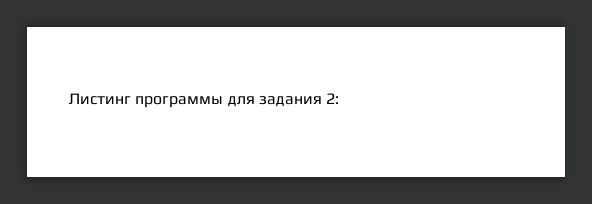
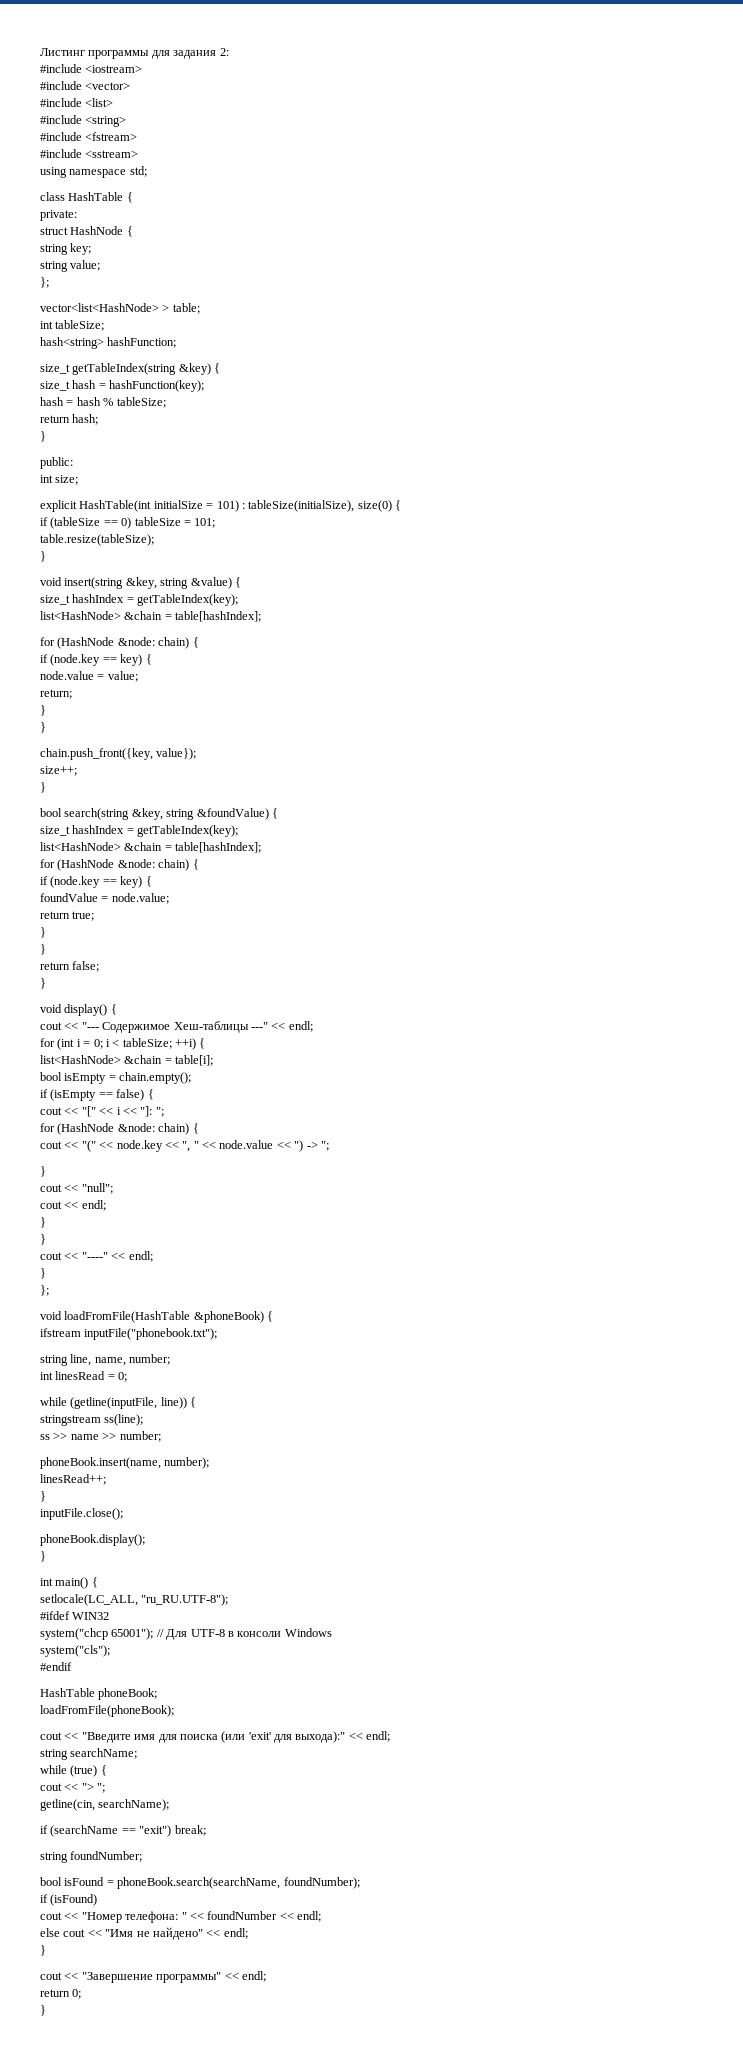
+ #include <iostream>
+ #include <vector>
+ #include <list>
+ #include <string>
+ #include <fstream>
+ #include <sstream>
+ using namespace std;
+ class HashTable {
+ private:
+ struct HashNode {
+ string key;
+ string value;
+ };
+ vector<list<HashNode> > table;
+ int tableSize;
+ hash<string> hashFunction;
+ size_t getTableIndex(string &key) {
+ size_t hash = hashFunction(key);
+ hash = hash % tableSize;
+ return hash;
+ }
+ public:
+ int size;
+ explicit HashTable(int initialSize = 101) : tableSize(initialSize), size(0) {
+ if (tableSize == 0) tableSize = 101;
+ table.resize(tableSize);
+ }
+ void insert(string &key, string &value) {
+ size_t hashIndex = getTableIndex(key);
+ list<HashNode> &chain = table[hashIndex];
+ for (HashNode &node: chain) {
+ if (node.key == key) {
+ node.value = value;
+ return;
+ }
+ }
+ chain.push_front({key, value});
+ size++;
+ }
+ bool search(string &key, string &foundValue) {
+ size_t hashIndex = getTableIndex(key);
+ list<HashNode> &chain = table[hashIndex];
+ for (HashNode &node: chain) {
+ if (node.key == key) {
+ foundValue = node.value;
+ return true;
+ }
+ }
+ return false;
+ }
+ void display() {
+ cout << "--- Содержимое Хеш-таблицы ---" << endl;
+ for (int i = 0; i < tableSize; ++i) {
+ list<HashNode> &chain = table[i];
+ bool isEmpty = chain.empty();
+ if (isEmpty == false) {
+ cout << "[" << i << "]: ";
+ for (HashNode &node: chain) {
+ cout << "(" << node.key << ", " << node.value << ") -> ";
+ }
+ cout << "null";
+ cout << endl;
+ }
+ }
+ cout << "----" << endl;
+ }
+ };
+ void loadFromFile(HashTable &phoneBook) {
+ ifstream inputFile("phonebook.txt");
+ string line, name, number;
+ int linesRead = 0;
+ while (getline(inputFile, line)) {
+ stringstream ss(line);
+ ss >> name >> number;
+ phoneBook.insert(name, number);
+ linesRead++;
+ }
+ inputFile.close();
+ phoneBook.display();
+ }
+ int main() {
+ setlocale(LC_ALL, "ru_RU.UTF-8");
+ #ifdef WIN32
+ system("chcp 65001"); // Для UTF-8 в консоли Windows
+ system("cls");
+ #endif
+ HashTable phoneBook;
+ loadFromFile(phoneBook);
+ cout << "Введите имя для поиска (или 'exit' для выхода):" << endl;
+ string searchName;
+ while (true) {
+ cout << "> ";
+ getline(cin, searchName);
+ if (searchName == "exit") break;
+ string foundNumber;
+ bool isFound = phoneBook.search(searchName, foundNumber);
+ if (isFound)
+ cout << "Номер телефона: " << foundNumber << endl;
+ else cout << "Имя не найдено" << endl;
+ }
+ cout << "Завершение программы" << endl;
+ return 0;
+ }

